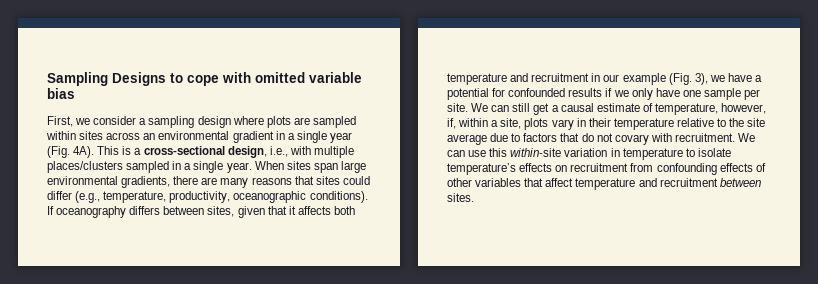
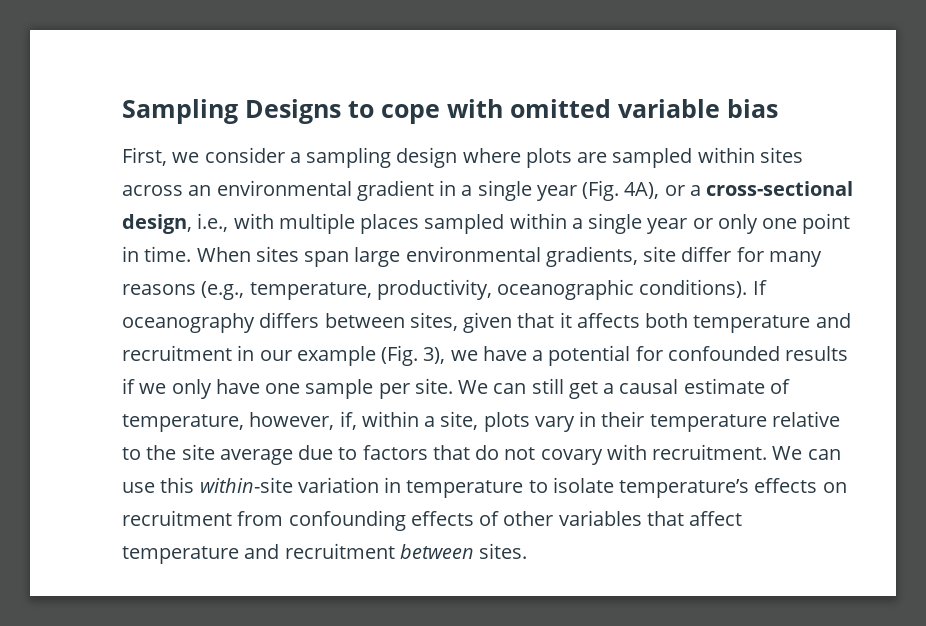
- First, we consider a sampling design where plots are sampled within sites across an environmental gradient in a single year (Fig. 4A). This is a cross-sectional design, i.e., with multiple places/clusters sampled in a single year.
+ First, we consider a sampling design where plots are sampled within sites across an environmental gradient in a single year (Fig. 4A), or a cross-sectional design, i.e., with multiple places sampled within a single year or only one point in time.
- When sites span large environmental gradients, there are many reasons that sites could differ (e.g., temperature, productivity, oceanographic conditions).
+ When sites span large environmental gradients, site differ for many reasons (e.g., temperature, productivity, oceanographic conditions).

